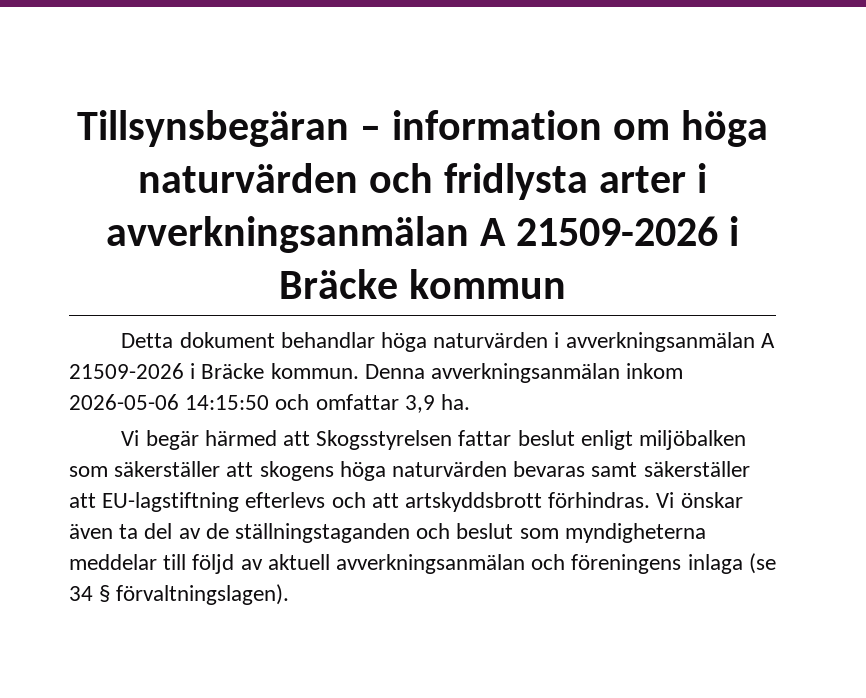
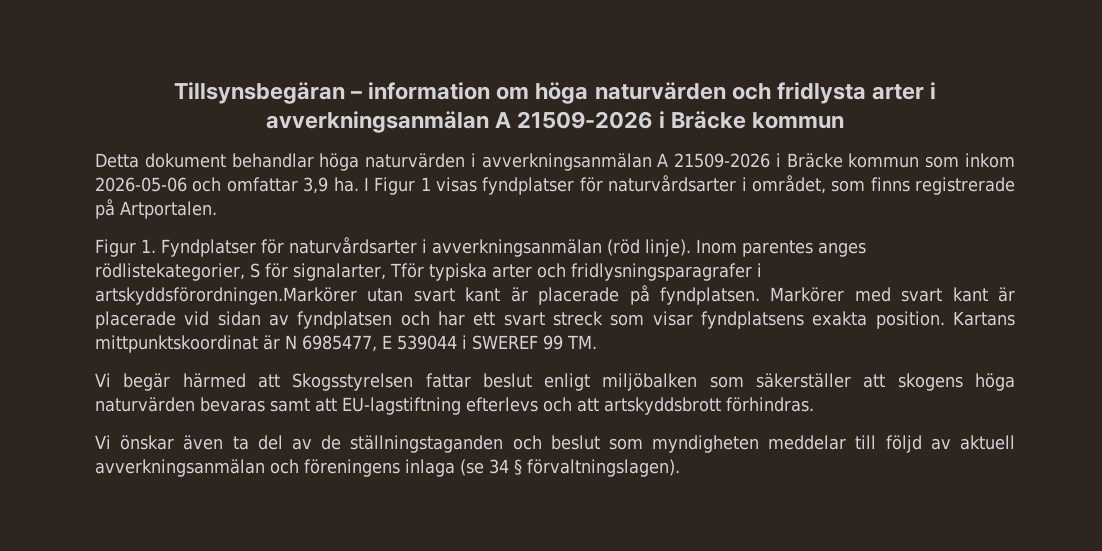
- Detta dokument behandlar höga naturvärden i avverkningsanmälan A 21509-2026 i Bräcke kommun. Denna avverkningsanmälan inkom 2026-05-06 14:15:50 och omfattar 3,9 ha.
+ Detta dokument behandlar höga naturvärden i avverkningsanmälan A 21509-2026 i Bräcke kommun som inkom 2026-05-06 och omfattar 3,9 ha. I Figur 1 visas fyndplatser för naturvårdsarter i området, som finns registrerade på Artportalen.
+ Figur 1. Fyndplatser för naturvårdsarter i avverkningsanmälan (röd linje). Inom parentes anges rödlistekategorier, S för signalarter, Tför typiska arter och fridlysningsparagrafer i artskyddsförordningen.Markörer utan svart kant är placerade på fyndplatsen. Markörer med svart kant är placerade vid sidan av fyndplatsen och har ett svart streck som visar fyndplatsens exakta position. Kartans mittpunktskoordinat är N 6985477, E 539044 i SWEREF 99 TM.
- Vi begär härmed att Skogsstyrelsen fattar beslut enligt miljöbalken som säkerställer att skogens höga naturvärden bevaras samt säkerställer att EU-lagstiftning efterlevs och att artskyddsbrott förhindras. Vi önskar även ta del av de ställningstaganden och beslut som myndigheterna meddelar till följd av aktuell avverkningsanmälan och föreningens inlaga (se 34 § förvaltningslagen).
+ Vi begär härmed att Skogsstyrelsen fattar beslut enligt miljöbalken som säkerställer att skogens höga naturvärden bevaras samt att EU-lagstiftning efterlevs och att artskyddsbrott förhindras.
+ Vi önskar även ta del av de ställningstaganden och beslut som myndigheten meddelar till följd av aktuell avverkningsanmälan och föreningens inlaga (se 34 § förvaltningslagen).

